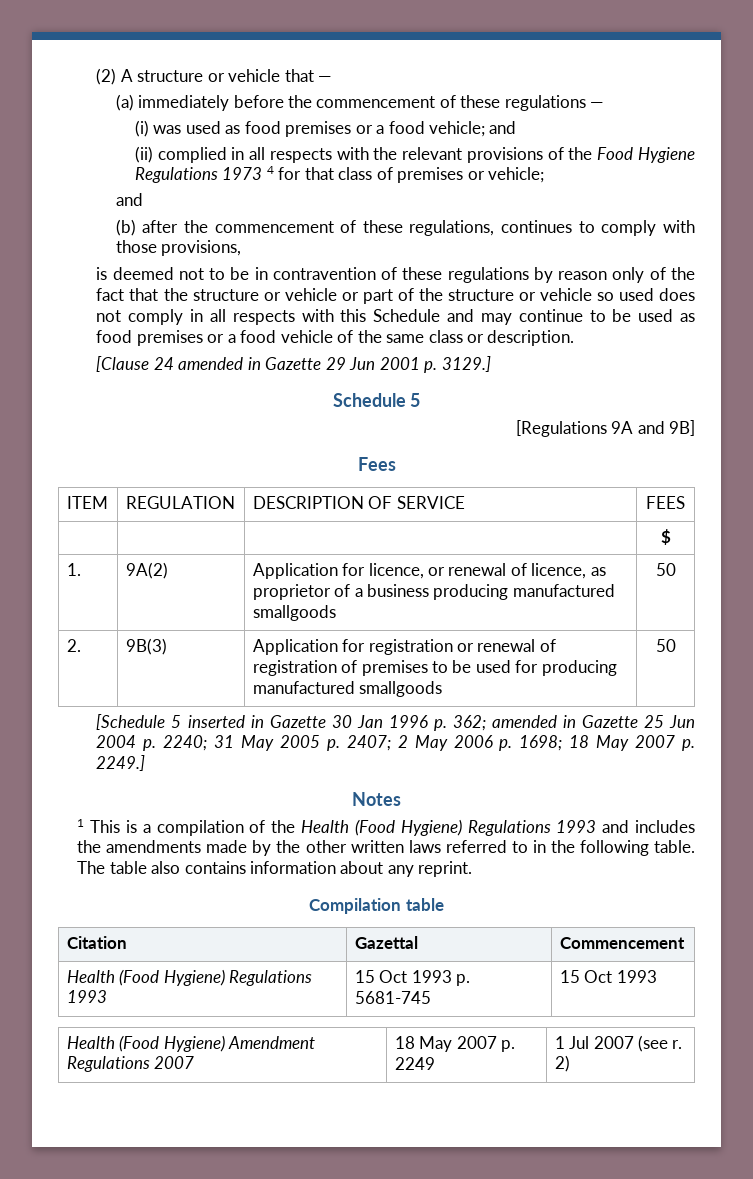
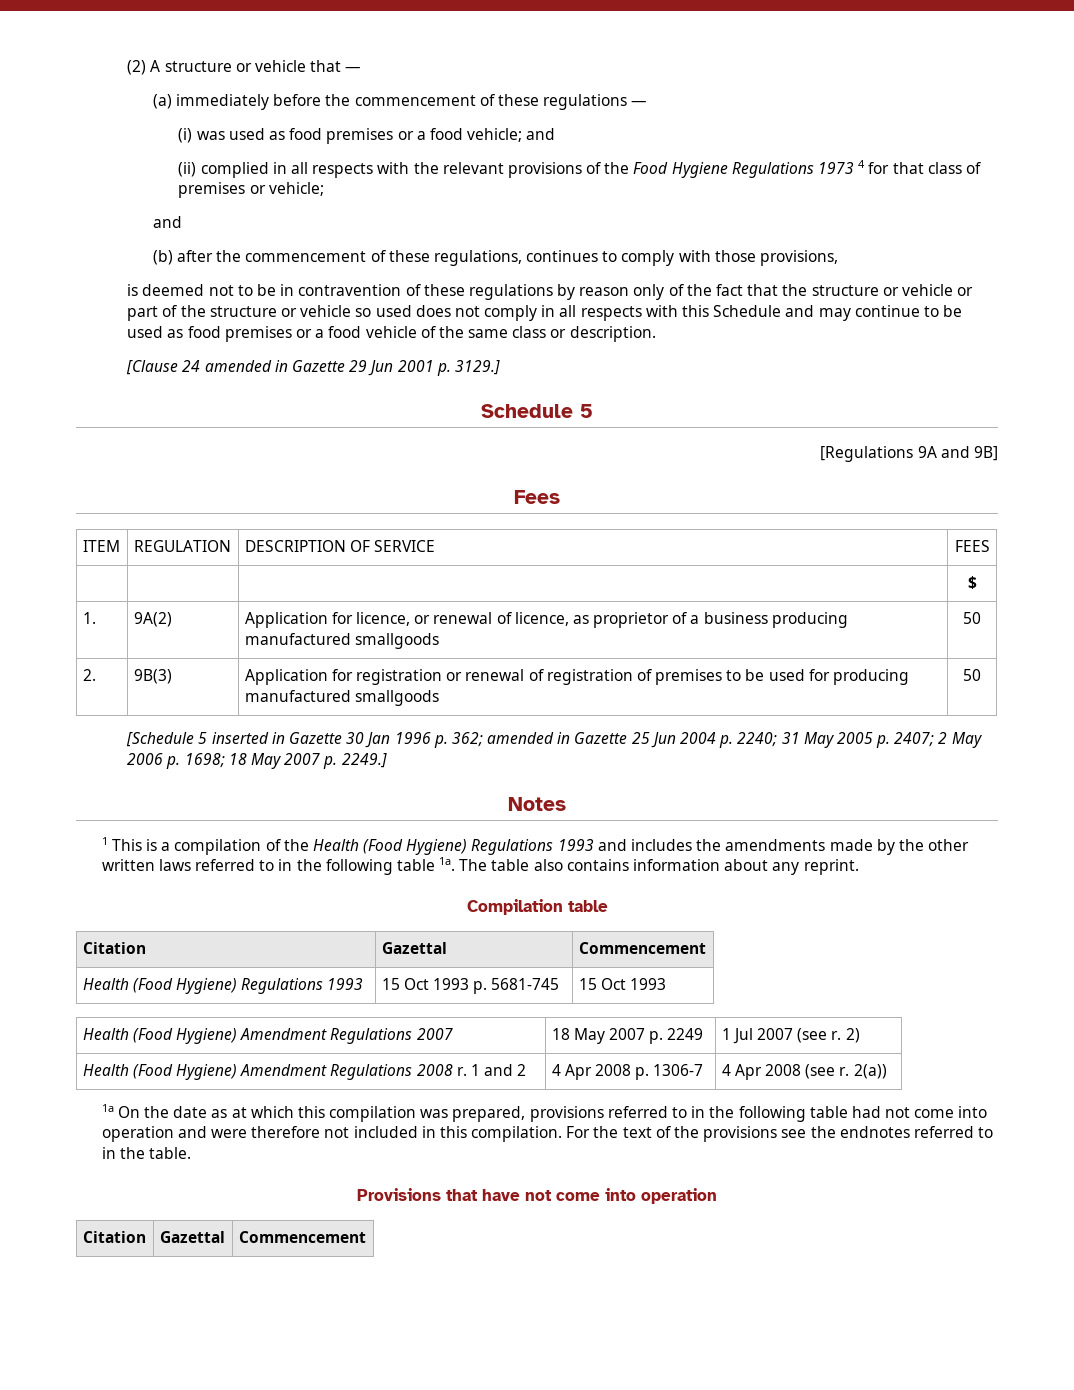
- 1 This is a compilation of the Health (Food Hygiene) Regulations 1993 and includes the amendments made by the other written laws referred to in the following table.
+ 1 This is a compilation of the Health (Food Hygiene) Regulations 1993 and includes the amendments made by the other written laws referred to in the following table 1a.
+ Health (Food Hygiene) Amendment Regulations 2008 r. 1 and 2 | 4 Apr 2008 p. 1306-7 | 4 Apr 2008 (see r. 2(a))
+ 1a On the date as at which this compilation was prepared, provisions referred to in the following table had not come into operation and were therefore not included in this compilation. For the text of the provisions see the endnotes referred to in the table.
+ Provisions that have not come into operation
+ Citation | Gazettal | Commencement

